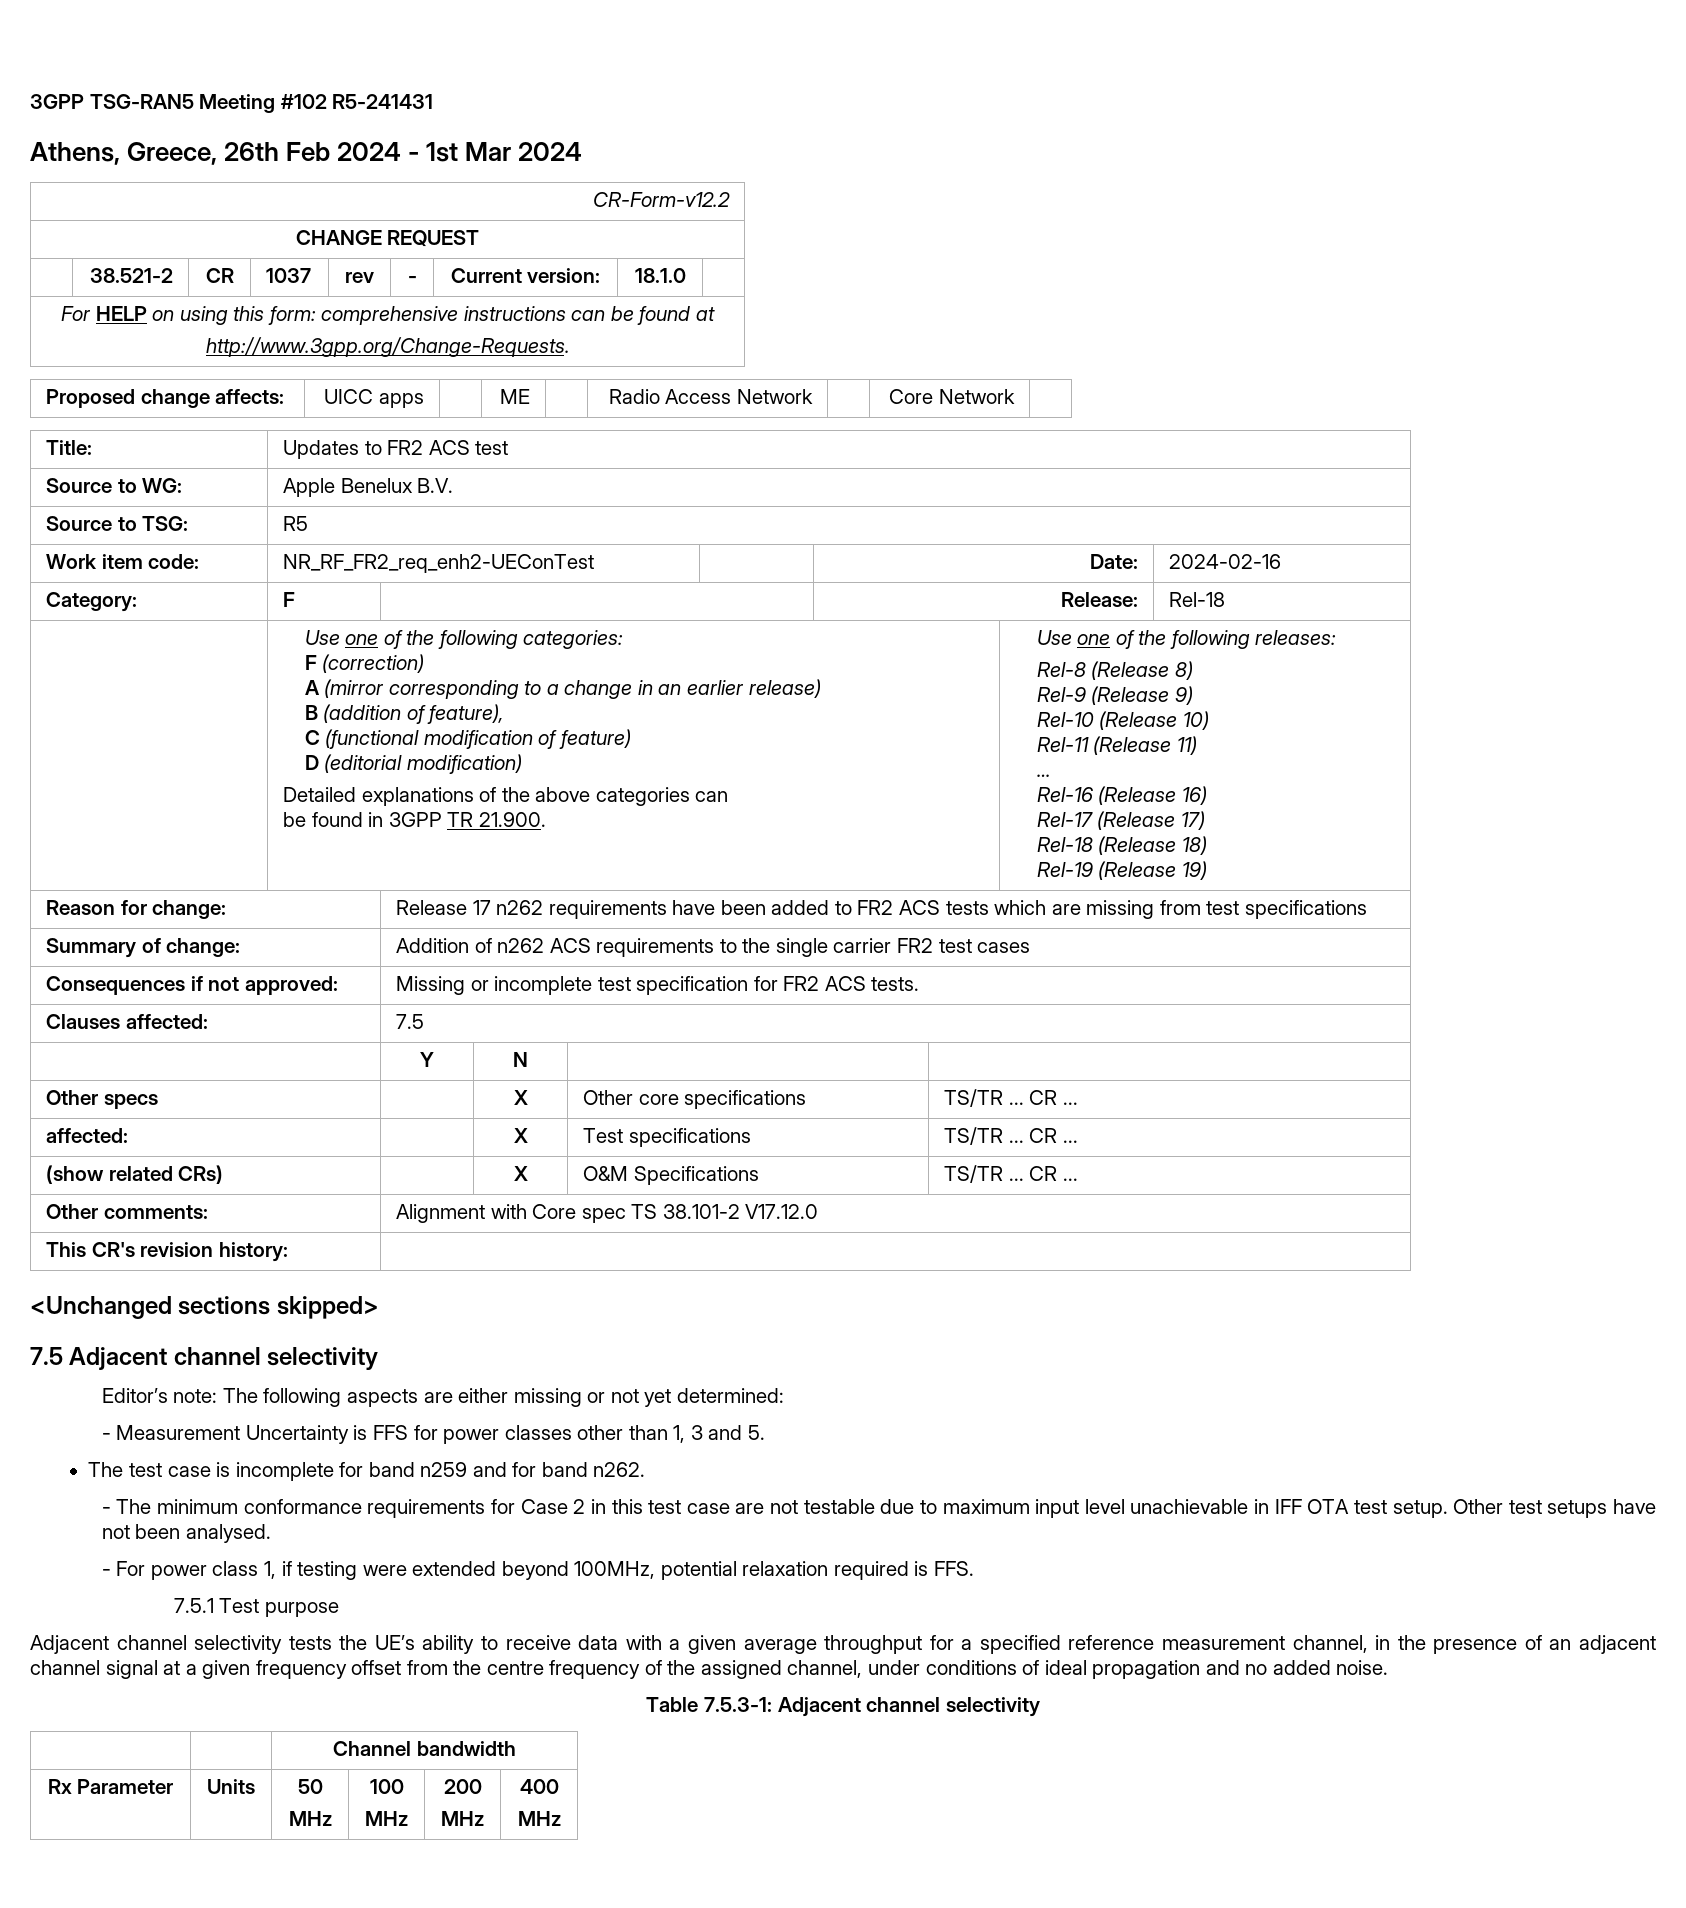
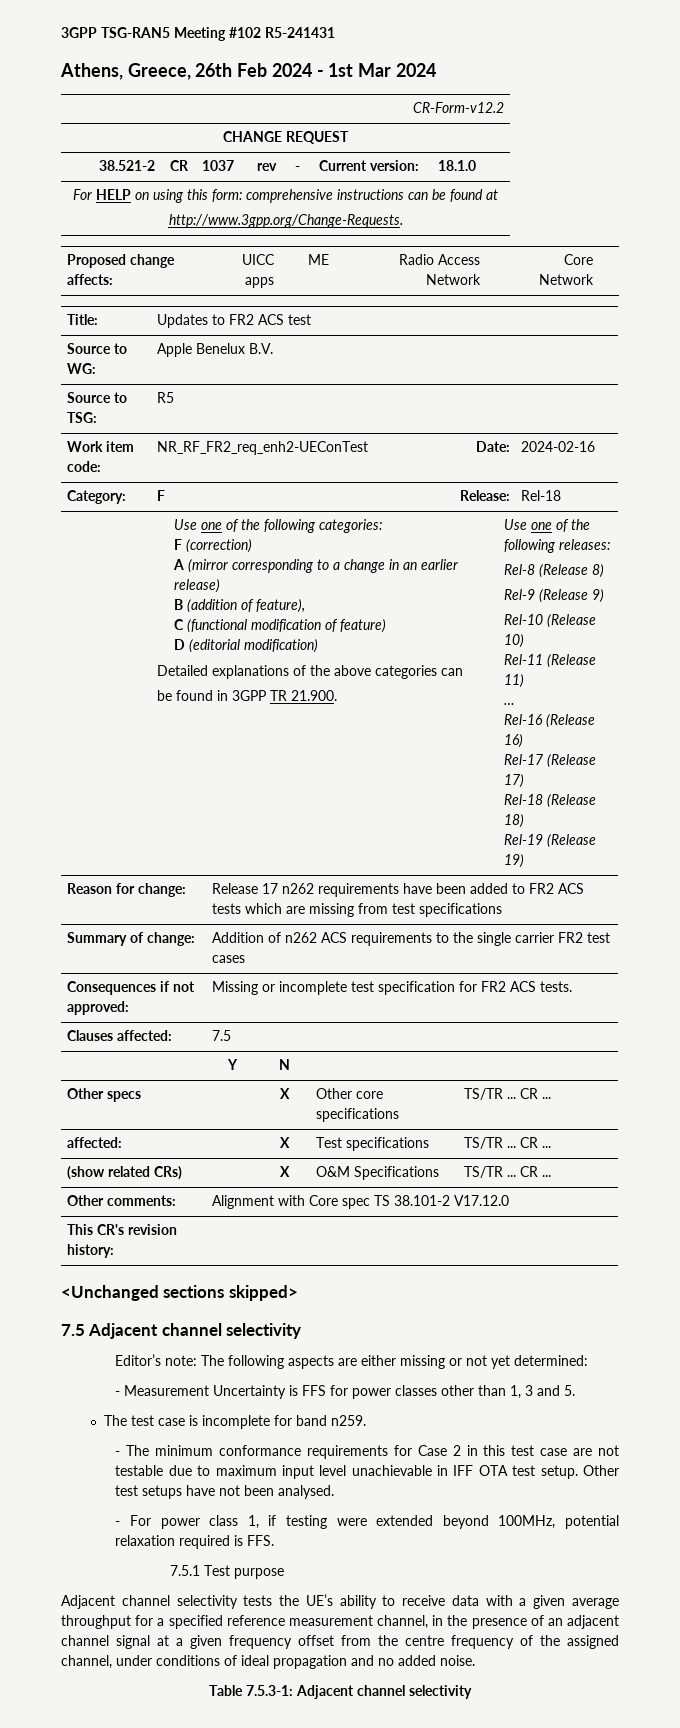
- The test case is incomplete for band n259 and for band n262.
+ The test case is incomplete for band n259.
- | | Channel bandwidth
- Rx Parameter | Units | 50
- MHz | 100
- MHz | 200
- MHz | 400
- MHz

